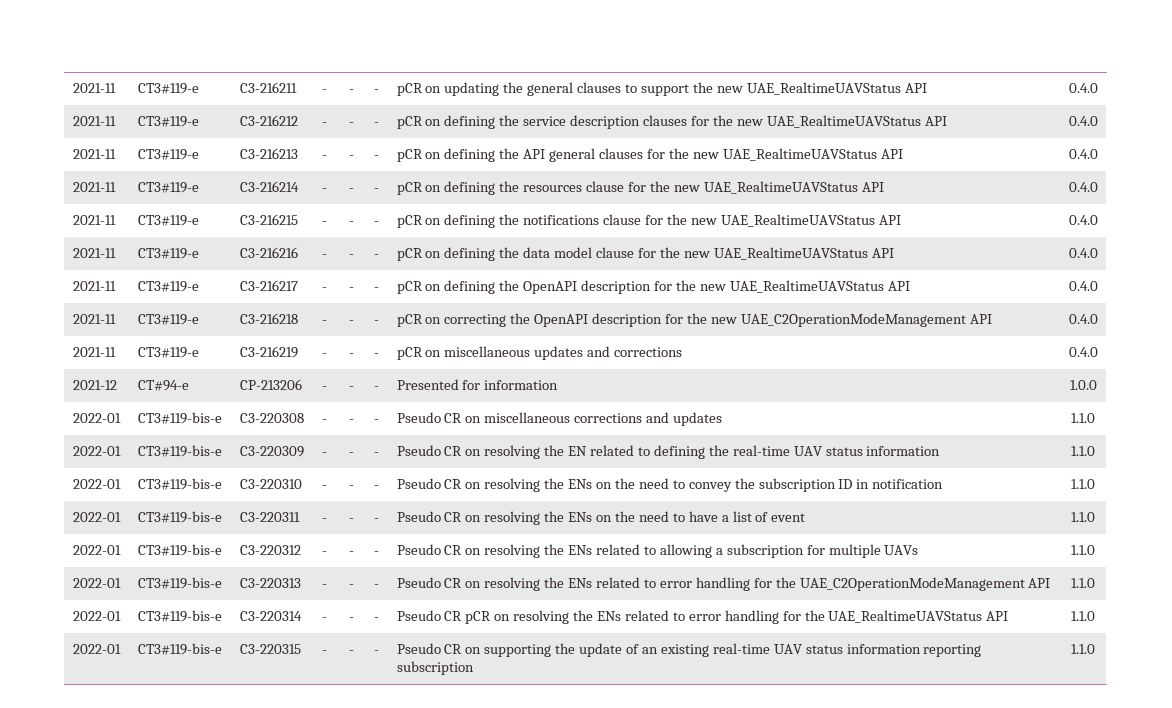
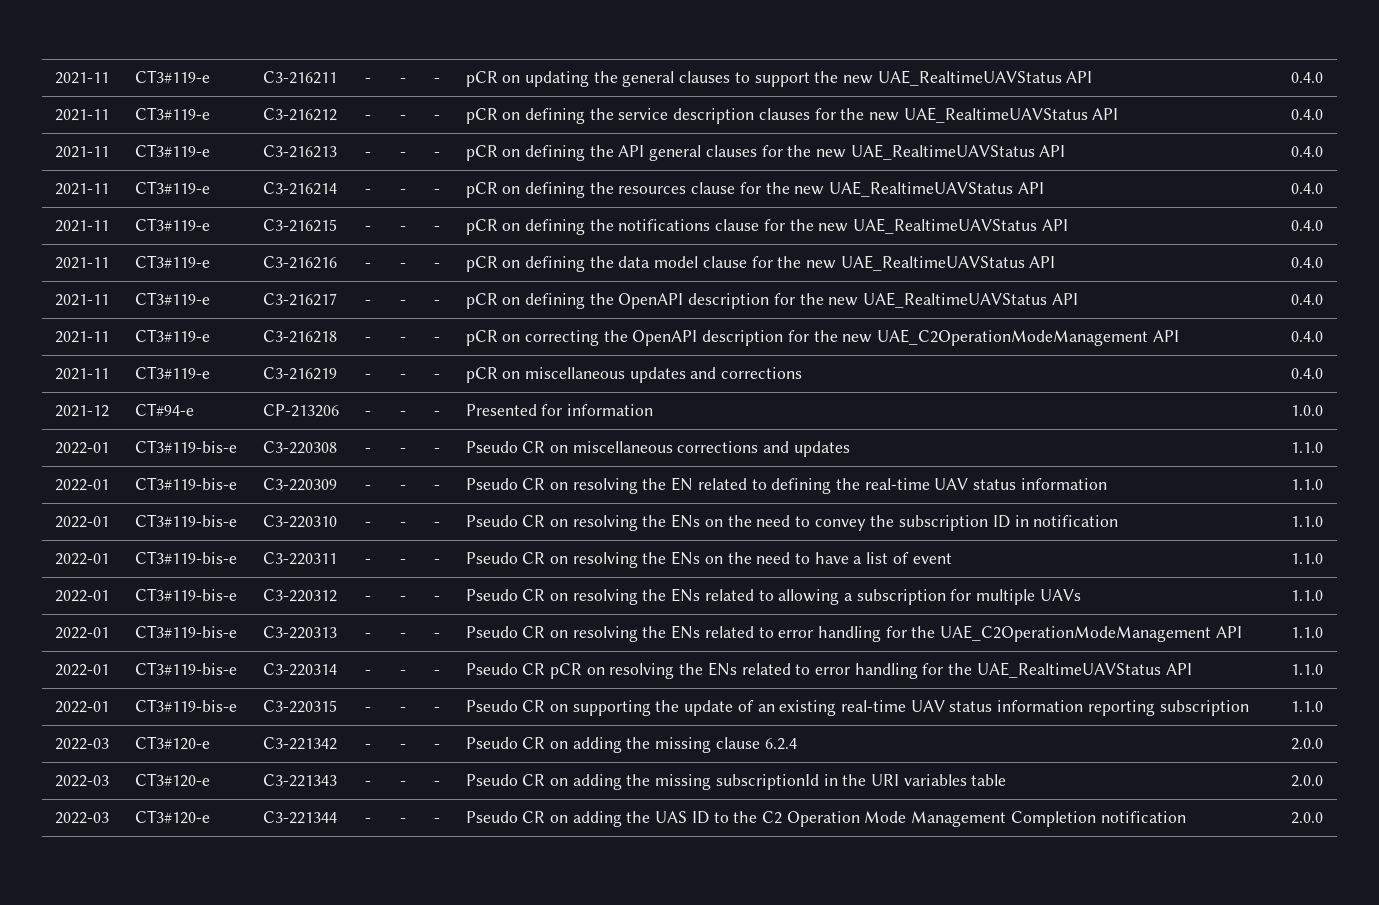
+ 2022-03 | CT3#120-e | C3-221342 | - | - | - | Pseudo CR on adding the missing clause 6.2.4 | 2.0.0
+ 2022-03 | CT3#120-e | C3-221343 | - | - | - | Pseudo CR on adding the missing subscriptionId in the URI variables table | 2.0.0
+ 2022-03 | CT3#120-e | C3-221344 | - | - | - | Pseudo CR on adding the UAS ID to the C2 Operation Mode Management Completion notification | 2.0.0

